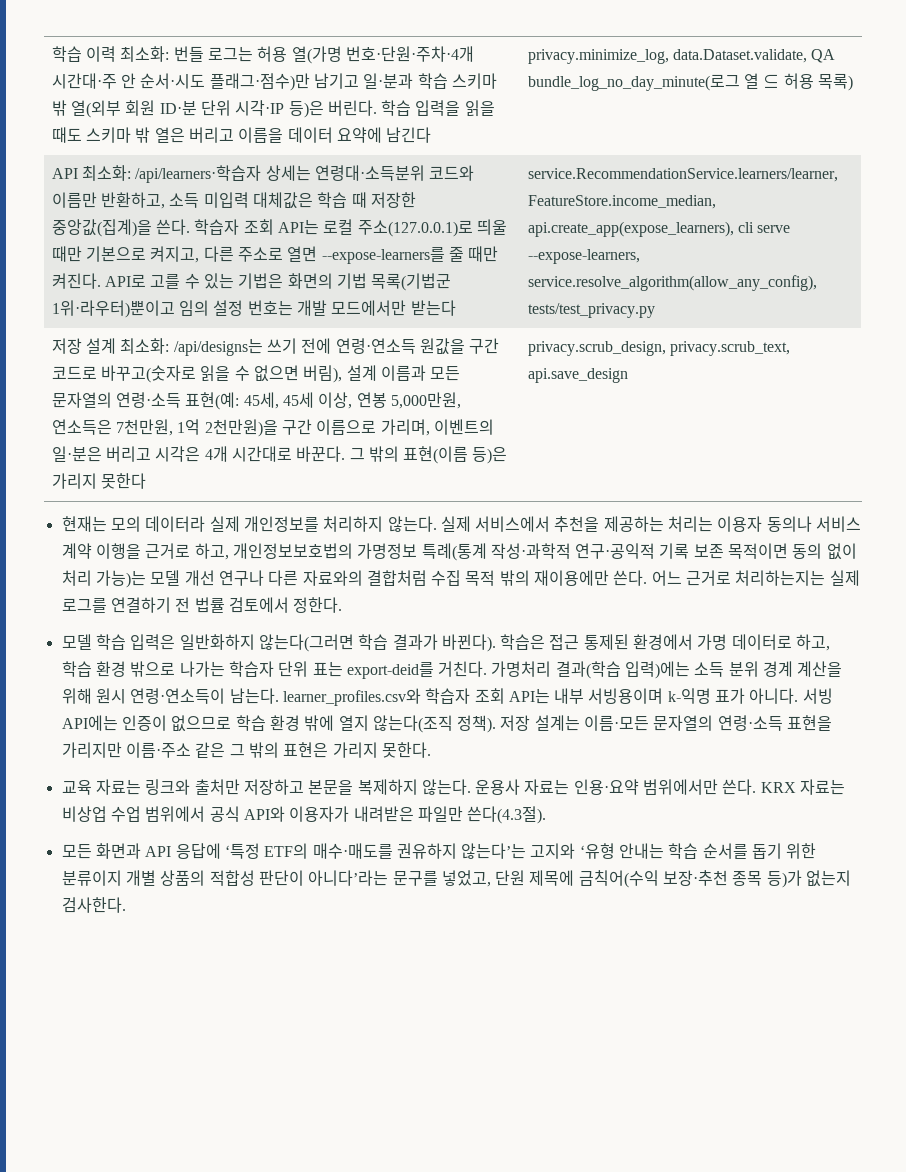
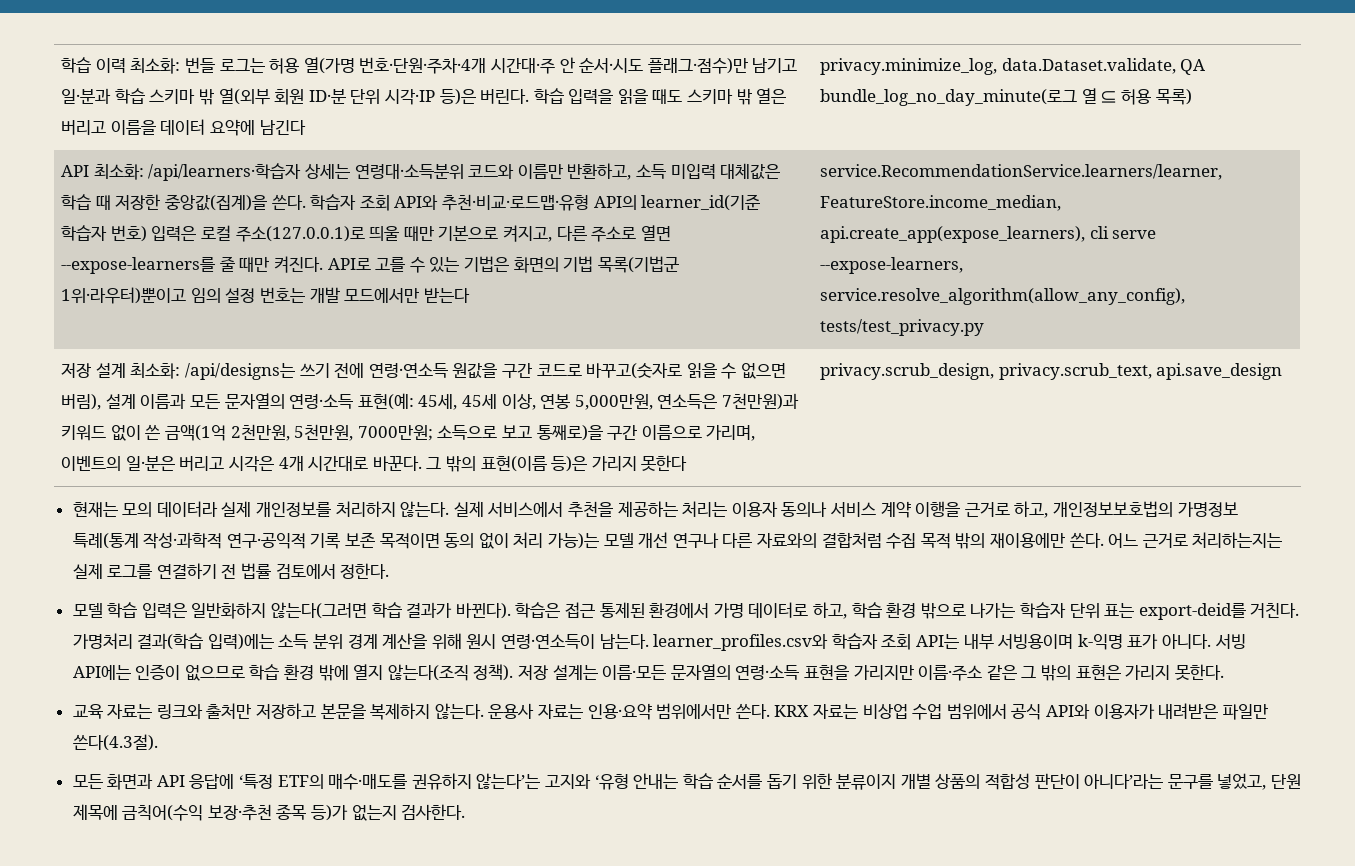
- 학습자 조회 API는 로컬 주소(127.0.0.1)로 띄울 때만 기본으로 켜지고, 다른 주소로 열면 --expose-learners를 줄 때만 켜진다.
+ 학습자 조회 API와 추천·비교·로드맵·유형 API의 learner_id(기준 학습자 번호) 입력은 로컬 주소(127.0.0.1)로 띄울 때만 기본으로 켜지고, 다른 주소로 열면 --expose-learners를 줄 때만 켜진다.
- 저장 설계 최소화: /api/designs는 쓰기 전에 연령·연소득 원값을 구간 코드로 바꾸고(숫자로 읽을 수 없으면 버림), 설계 이름과 모든 문자열의 연령·소득 표현(예: 45세, 45세 이상, 연봉 5,000만원, 연소득은 7천만원, 1억 2천만원)을 구간 이름으로 가리며, 이벤트의 일·분은 버리고 시각은 4개 시간대로 바꾼다.
+ 저장 설계 최소화: /api/designs는 쓰기 전에 연령·연소득 원값을 구간 코드로 바꾸고(숫자로 읽을 수 없으면 버림), 설계 이름과 모든 문자열의 연령·소득 표현(예: 45세, 45세 이상, 연봉 5,000만원, 연소득은 7천만원)과 키워드 없이 쓴 금액(1억 2천만원, 5천만원, 7000만원; 소득으로 보고 통째로)을 구간 이름으로 가리며, 이벤트의 일·분은 버리고 시각은 4개 시간대로 바꾼다.

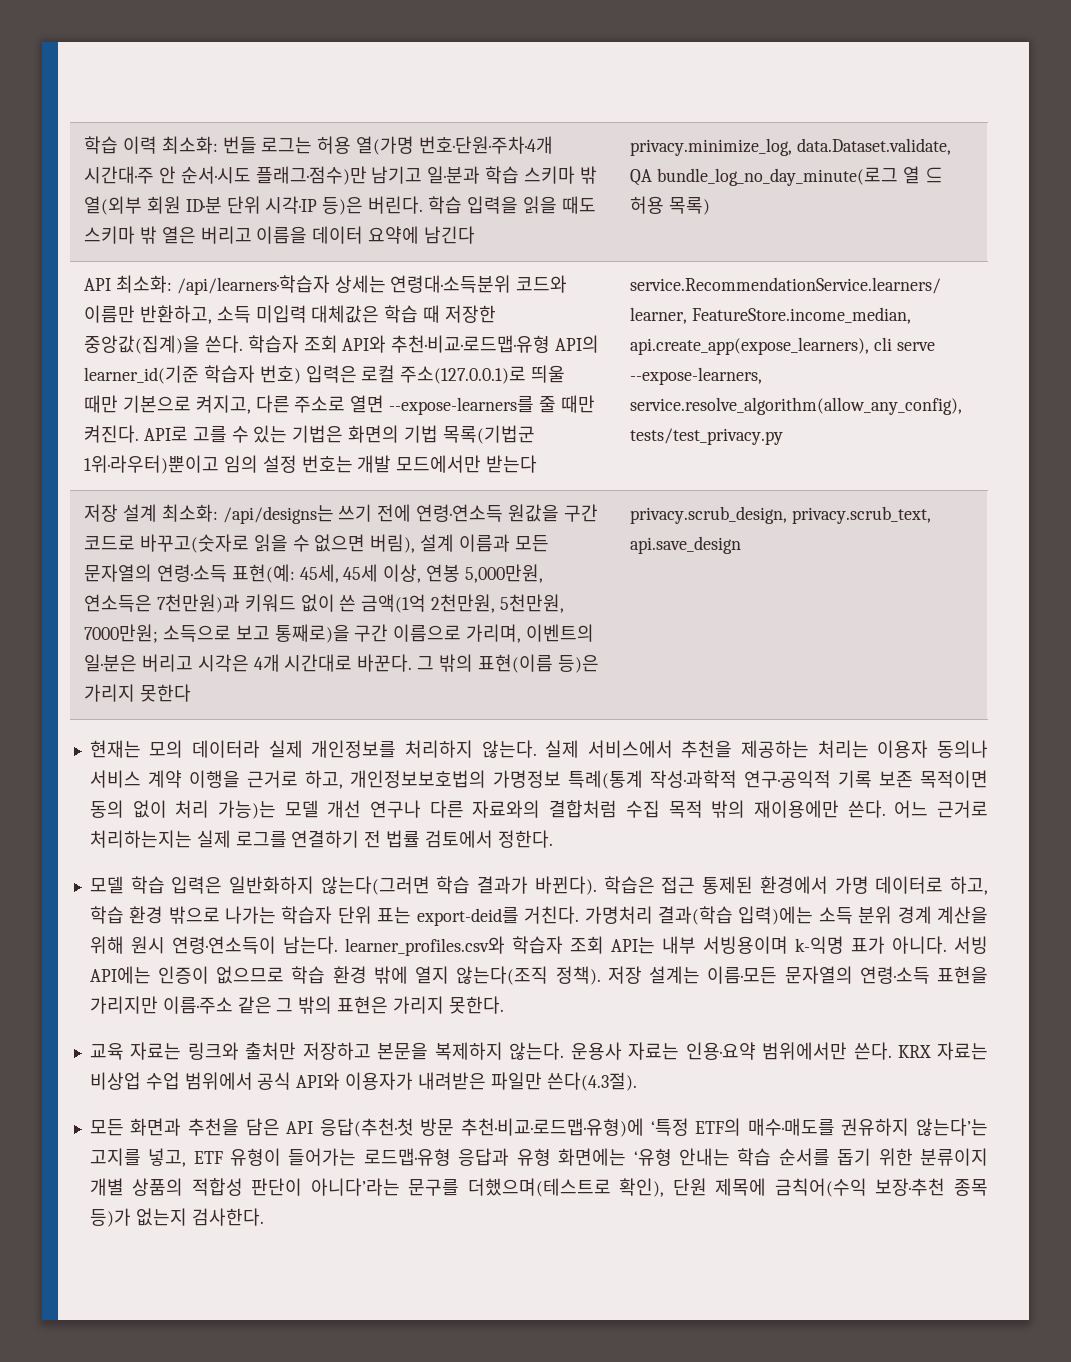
- 모든 화면과 API 응답에 ‘특정 ETF의 매수·매도를 권유하지 않는다’는 고지와 ‘유형 안내는 학습 순서를 돕기 위한 분류이지 개별 상품의 적합성 판단이 아니다’라는 문구를 넣었고, 단원 제목에 금칙어(수익 보장·추천 종목 등)가 없는지 검사한다.
+ 모든 화면과 추천을 담은 API 응답(추천·첫 방문 추천·비교·로드맵·유형)에 ‘특정 ETF의 매수·매도를 권유하지 않는다’는 고지를 넣고, ETF 유형이 들어가는 로드맵·유형 응답과 유형 화면에는 ‘유형 안내는 학습 순서를 돕기 위한 분류이지 개별 상품의 적합성 판단이 아니다’라는 문구를 더했으며(테스트로 확인), 단원 제목에 금칙어(수익 보장·추천 종목 등)가 없는지 검사한다.

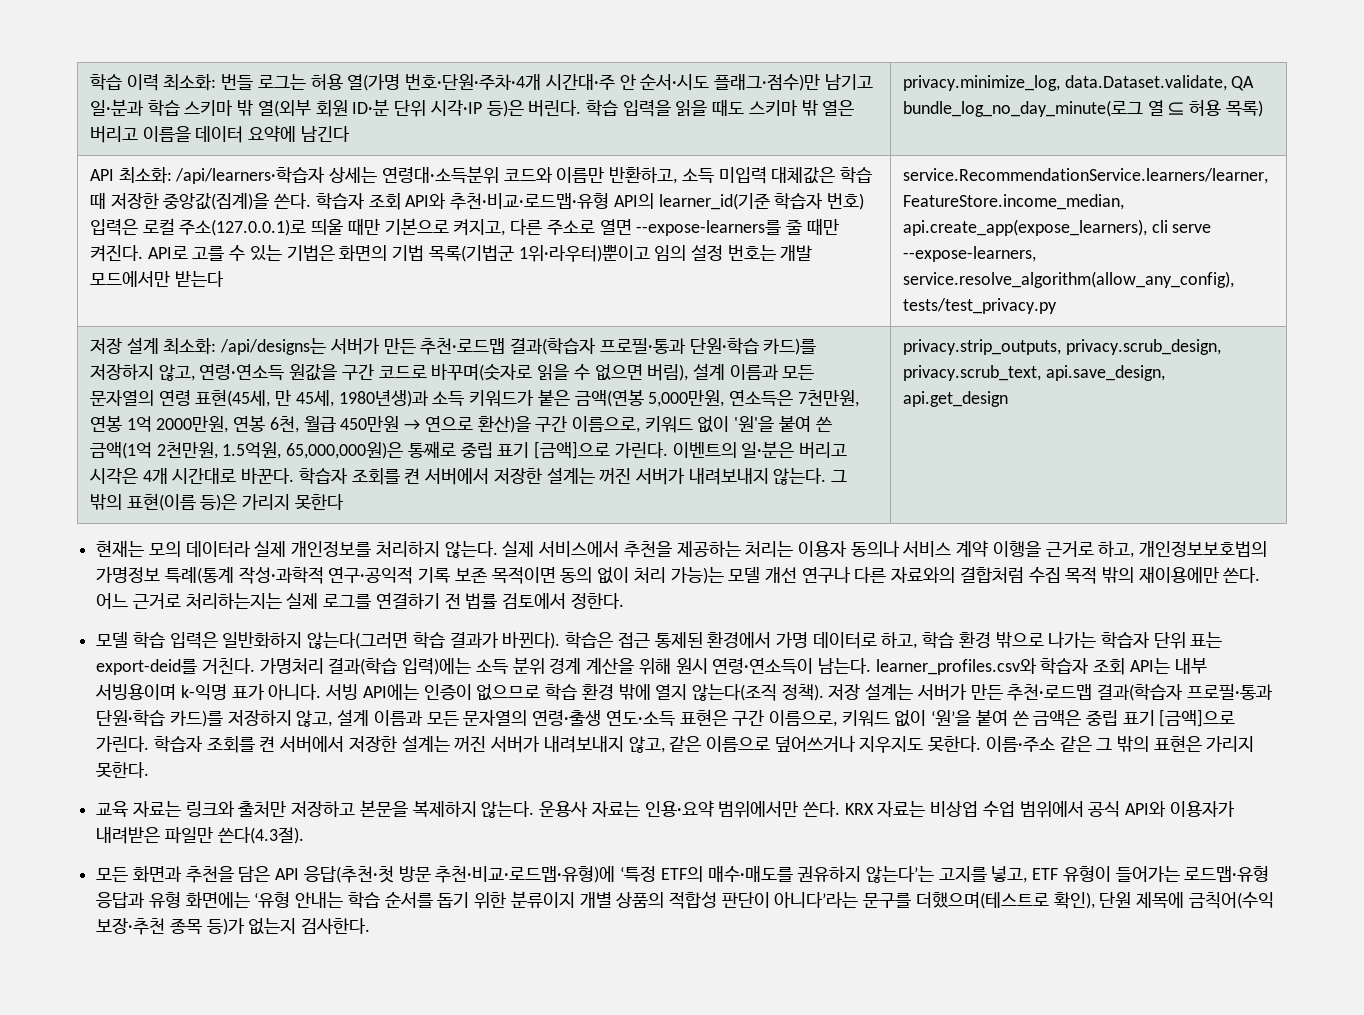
- 저장 설계 최소화: /api/designs는 쓰기 전에 연령·연소득 원값을 구간 코드로 바꾸고(숫자로 읽을 수 없으면 버림), 설계 이름과 모든 문자열의 연령·소득 표현(예: 45세, 45세 이상, 연봉 5,000만원, 연소득은 7천만원)과 키워드 없이 쓴 금액(1억 2천만원, 5천만원, 7000만원; 소득으로 보고 통째로)을 구간 이름으로 가리며, 이벤트의 일·분은 버리고 시각은 4개 시간대로 바꾼다.
+ 저장 설계 최소화: /api/designs는 서버가 만든 추천·로드맵 결과(학습자 프로필·통과 단원·학습 카드)를 저장하지 않고, 연령·연소득 원값을 구간 코드로 바꾸며(숫자로 읽을 수 없으면 버림), 설계 이름과 모든 문자열의 연령 표현(45세, 만 45세, 1980년생)과 소득 키워드가 붙은 금액(연봉 5,000만원, 연소득은 7천만원, 연봉 1억 2000만원, 연봉 6천, 월급 450만원 → 연으로 환산)을 구간 이름으로, 키워드 없이 '원'을 붙여 쓴 금액(1억 2천만원, 1.5억원, 65,000,000원)은 통째로 중립 표기 [금액]으로 가린다. 이벤트의 일·분은 버리고 시각은 4개 시간대로 바꾼다.
+ 학습자 조회를 켠 서버에서 저장한 설계는 꺼진 서버가 내려보내지 않는다.
- privacy.scrub_design, privacy.scrub_text, api.save_design
+ privacy.strip_outputs, privacy.scrub_design, privacy.scrub_text, api.save_design, api.get_design
- 저장 설계는 이름·모든 문자열의 연령·소득 표현을 가리지만 이름·주소 같은 그 밖의 표현은 가리지 못한다.
+ 저장 설계는 서버가 만든 추천·로드맵 결과(학습자 프로필·통과 단원·학습 카드)를 저장하지 않고, 설계 이름과 모든 문자열의 연령·출생 연도·소득 표현은 구간 이름으로, 키워드 없이 ‘원’을 붙여 쓴 금액은 중립 표기 [금액]으로 가린다. 학습자 조회를 켠 서버에서 저장한 설계는 꺼진 서버가 내려보내지 않고, 같은 이름으로 덮어쓰거나 지우지도 못한다. 이름·주소 같은 그 밖의 표현은 가리지 못한다.

